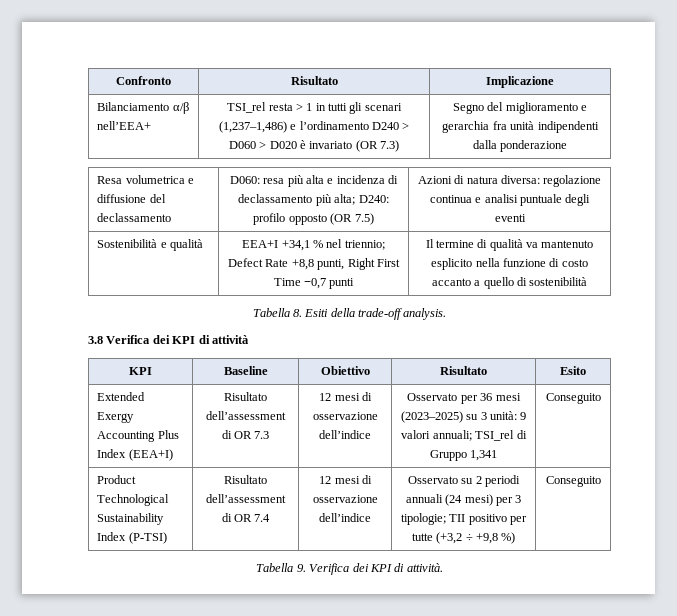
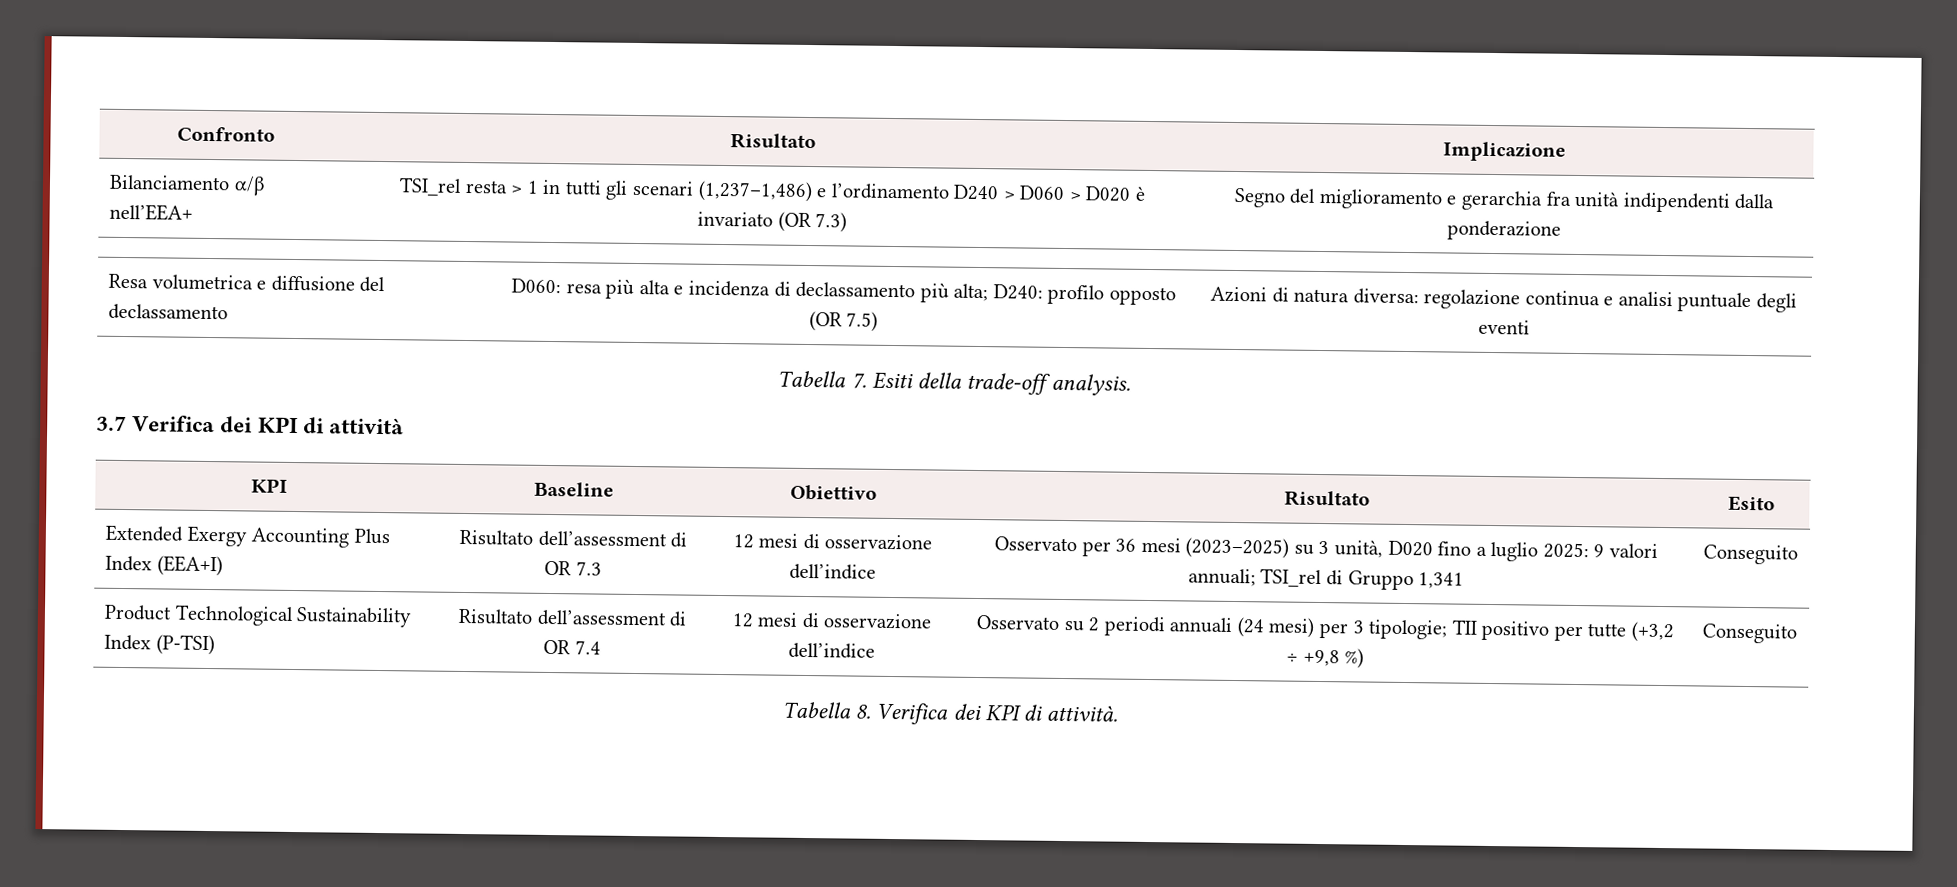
- Sostenibilità e qualità | EEA+I +34,1 % nel triennio; Defect Rate +8,8 punti, Right First Time −0,7 punti | Il termine di qualità va mantenuto esplicito nella funzione di costo accanto a quello di sostenibilità
- Tabella 8. Esiti della trade-off analysis.
+ Tabella 7. Esiti della trade-off analysis.
- 3.8 Verifica dei KPI di attività
+ 3.7 Verifica dei KPI di attività
- Extended Exergy Accounting Plus Index (EEA+I) | Risultato dell’assessment di OR 7.3 | 12 mesi di osservazione dell’indice | Osservato per 36 mesi (2023–2025) su 3 unità: 9 valori annuali; TSI_rel di Gruppo 1,341 | Conseguito
+ Extended Exergy Accounting Plus Index (EEA+I) | Risultato dell’assessment di OR 7.3 | 12 mesi di osservazione dell’indice | Osservato per 36 mesi (2023–2025) su 3 unità, D020 fino a luglio 2025: 9 valori annuali; TSI_rel di Gruppo 1,341 | Conseguito
- Tabella 9. Verifica dei KPI di attività.
+ Tabella 8. Verifica dei KPI di attività.

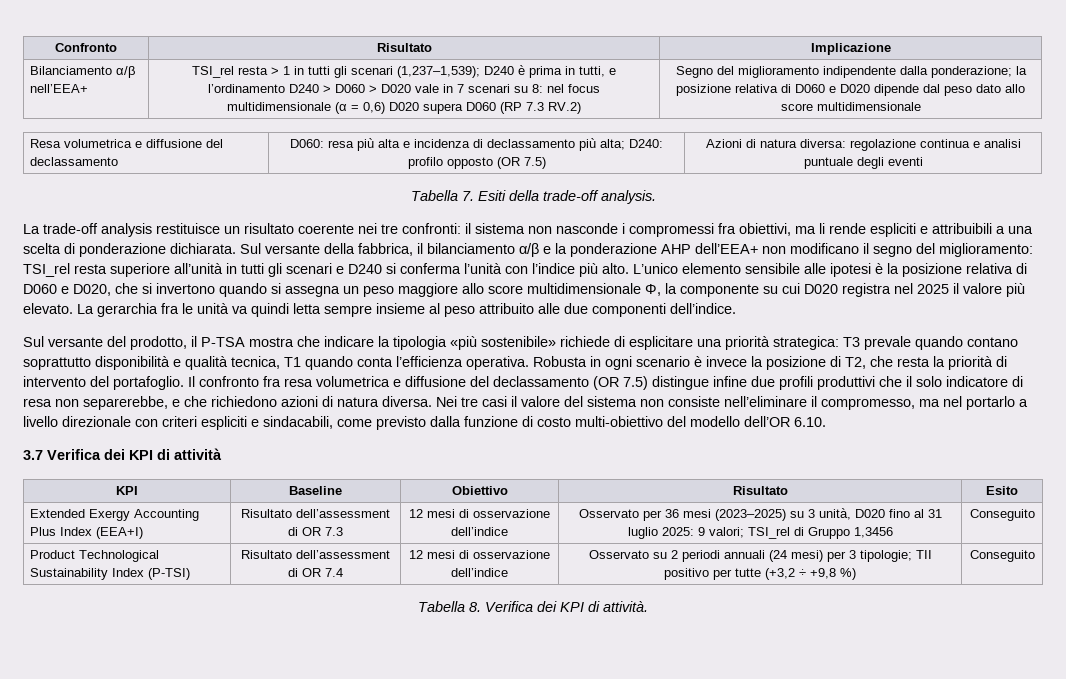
- TSI_rel resta > 1 in tutti gli scenari (1,237–1,486) e l’ordinamento D240 > D060 > D020 è invariato (OR 7.3) | Segno del miglioramento e gerarchia fra unità indipendenti dalla ponderazione
+ TSI_rel resta > 1 in tutti gli scenari (1,237–1,539); D240 è prima in tutti, e l’ordinamento D240 > D060 > D020 vale in 7 scenari su 8: nel focus multidimensionale (α = 0,6) D020 supera D060 (RP 7.3 RV.2) | Segno del miglioramento indipendente dalla ponderazione; la posizione relativa di D060 e D020 dipende dal peso dato allo score multidimensionale
+ La trade-off analysis restituisce un risultato coerente nei tre confronti: il sistema non nasconde i compromessi fra obiettivi, ma li rende espliciti e attribuibili a una scelta di ponderazione dichiarata. Sul versante della fabbrica, il bilanciamento α/β e la ponderazione AHP dell’EEA+ non modificano il segno del miglioramento: TSI_rel resta superiore all’unità in tutti gli scenari e D240 si conferma l’unità con l’indice più alto. L’unico elemento sensibile alle ipotesi è la posizione relativa di D060 e D020, che si invertono quando si assegna un peso maggiore allo score multidimensionale Φ, la componente su cui D020 registra nel 2025 il valore più elevato. La gerarchia fra le unità va quindi letta sempre insieme al peso attribuito alle due componenti dell’indice.
+ Sul versante del prodotto, il P-TSA mostra che indicare la tipologia «più sostenibile» richiede di esplicitare una priorità strategica: T3 prevale quando contano soprattutto disponibilità e qualità tecnica, T1 quando conta l’efficienza operativa. Robusta in ogni scenario è invece la posizione di T2, che resta la priorità di intervento del portafoglio. Il confronto fra resa volumetrica e diffusione del declassamento (OR 7.5) distingue infine due profili produttivi che il solo indicatore di resa non separerebbe, e che richiedono azioni di natura diversa. Nei tre casi il valore del sistema non consiste nell’eliminare il compromesso, ma nel portarlo a livello direzionale con criteri espliciti e sindacabili, come previsto dalla funzione di costo multi-obiettivo del modello dell’OR 6.10.
- Extended Exergy Accounting Plus Index (EEA+I) | Risultato dell’assessment di OR 7.3 | 12 mesi di osservazione dell’indice | Osservato per 36 mesi (2023–2025) su 3 unità, D020 fino a luglio 2025: 9 valori annuali; TSI_rel di Gruppo 1,341 | Conseguito
+ Extended Exergy Accounting Plus Index (EEA+I) | Risultato dell’assessment di OR 7.3 | 12 mesi di osservazione dell’indice | Osservato per 36 mesi (2023–2025) su 3 unità, D020 fino al 31 luglio 2025: 9 valori; TSI_rel di Gruppo 1,3456 | Conseguito

